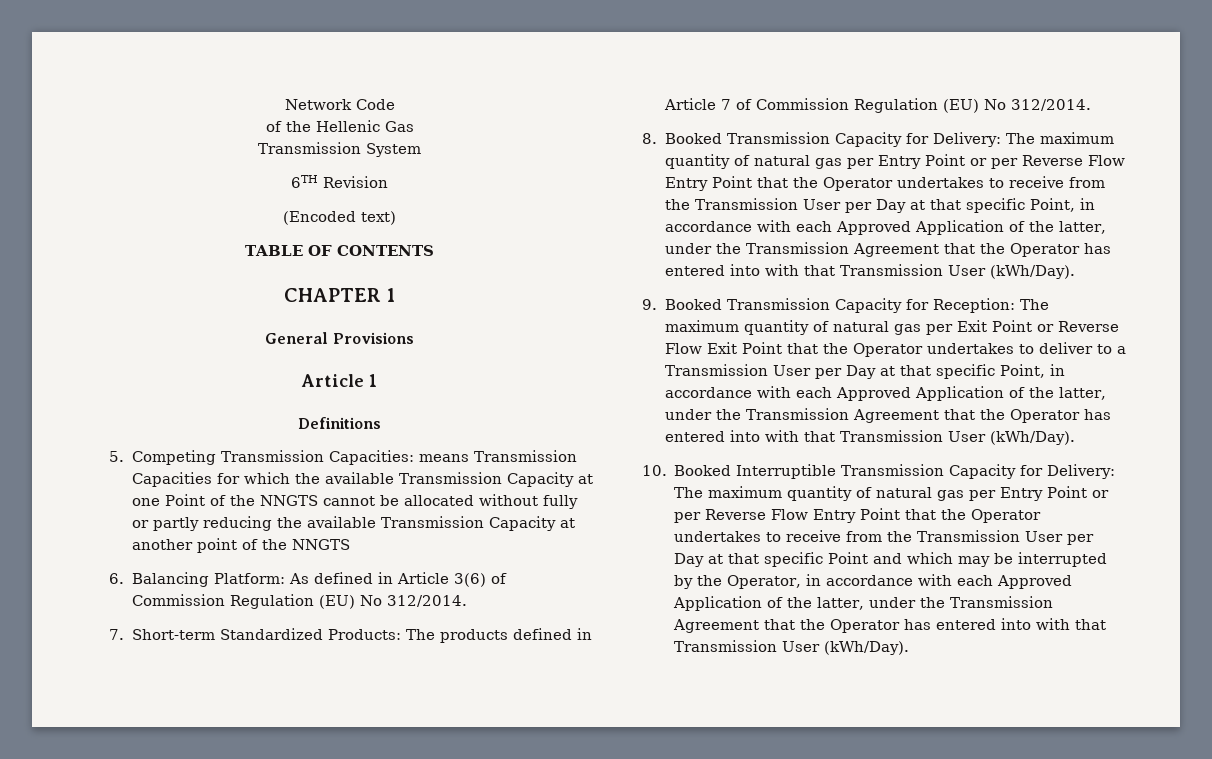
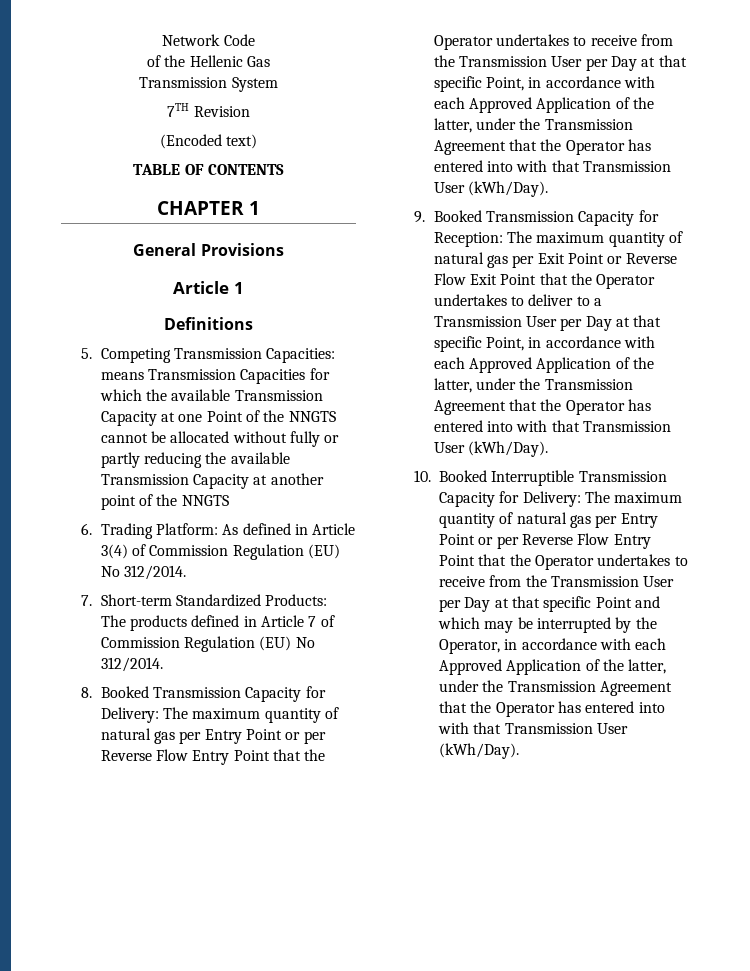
- 6TH Revision
+ 7TH Revision
- 6. Balancing Platform: As defined in Article 3(6) of Commission Regulation (EU) No 312/2014.
+ 6. Trading Platform: As defined in Article 3(4) of Commission Regulation (EU) No 312/2014.

